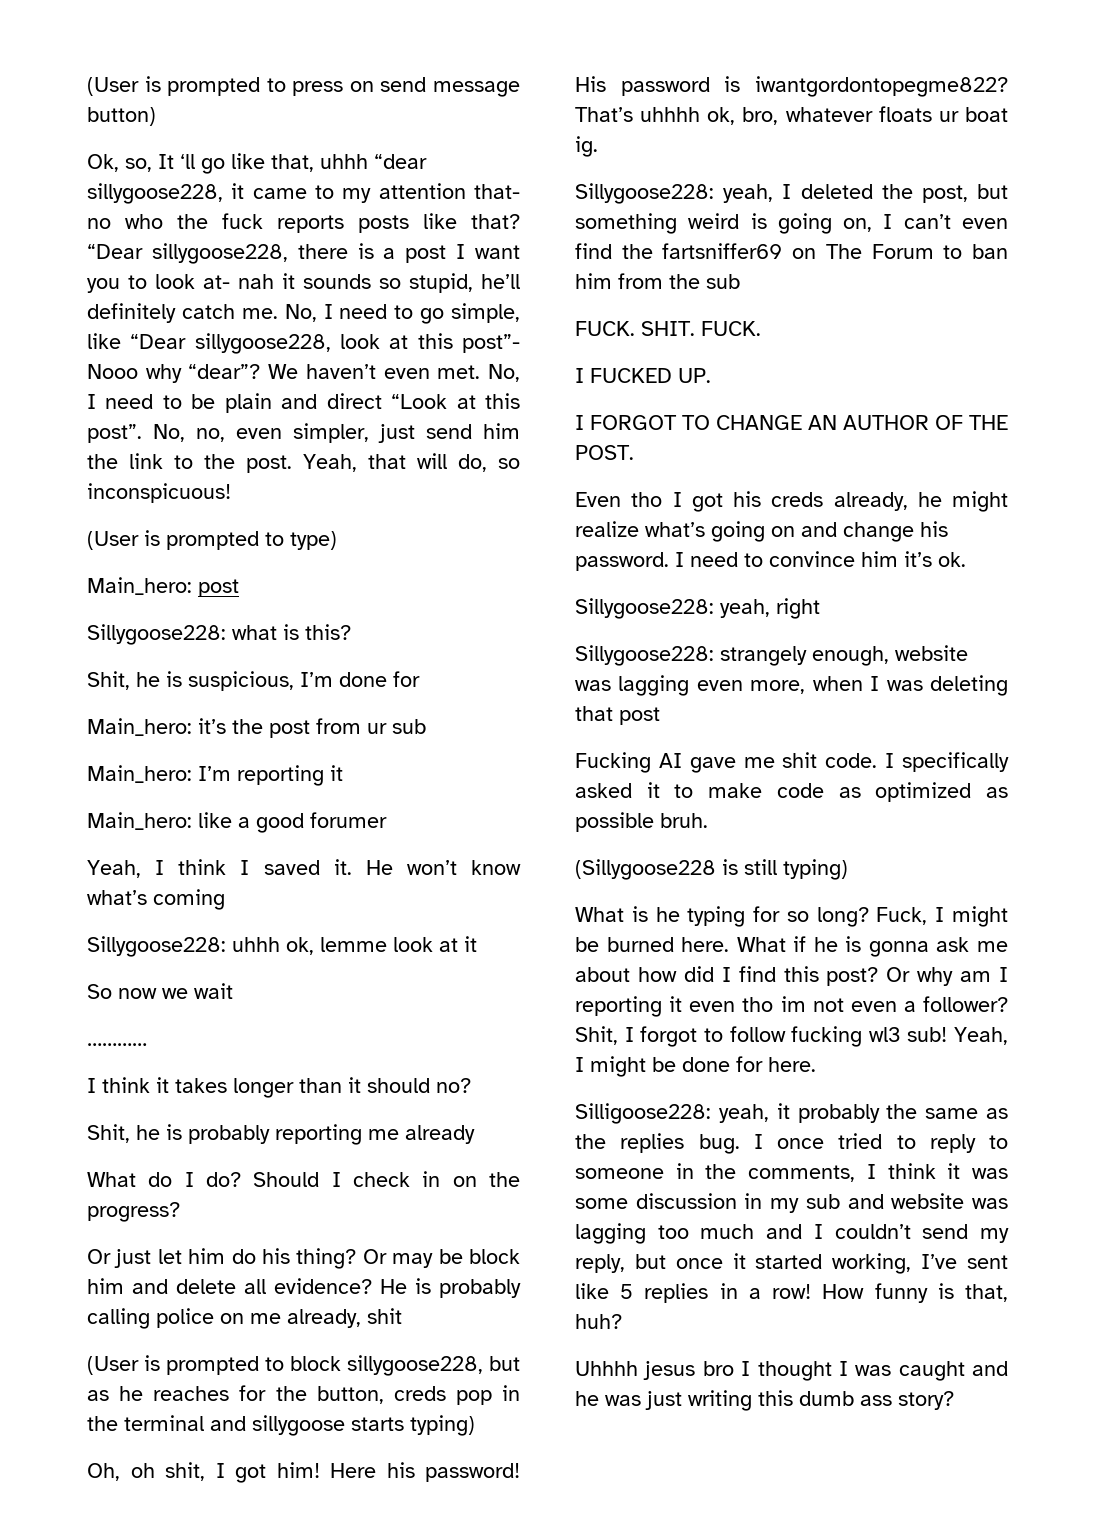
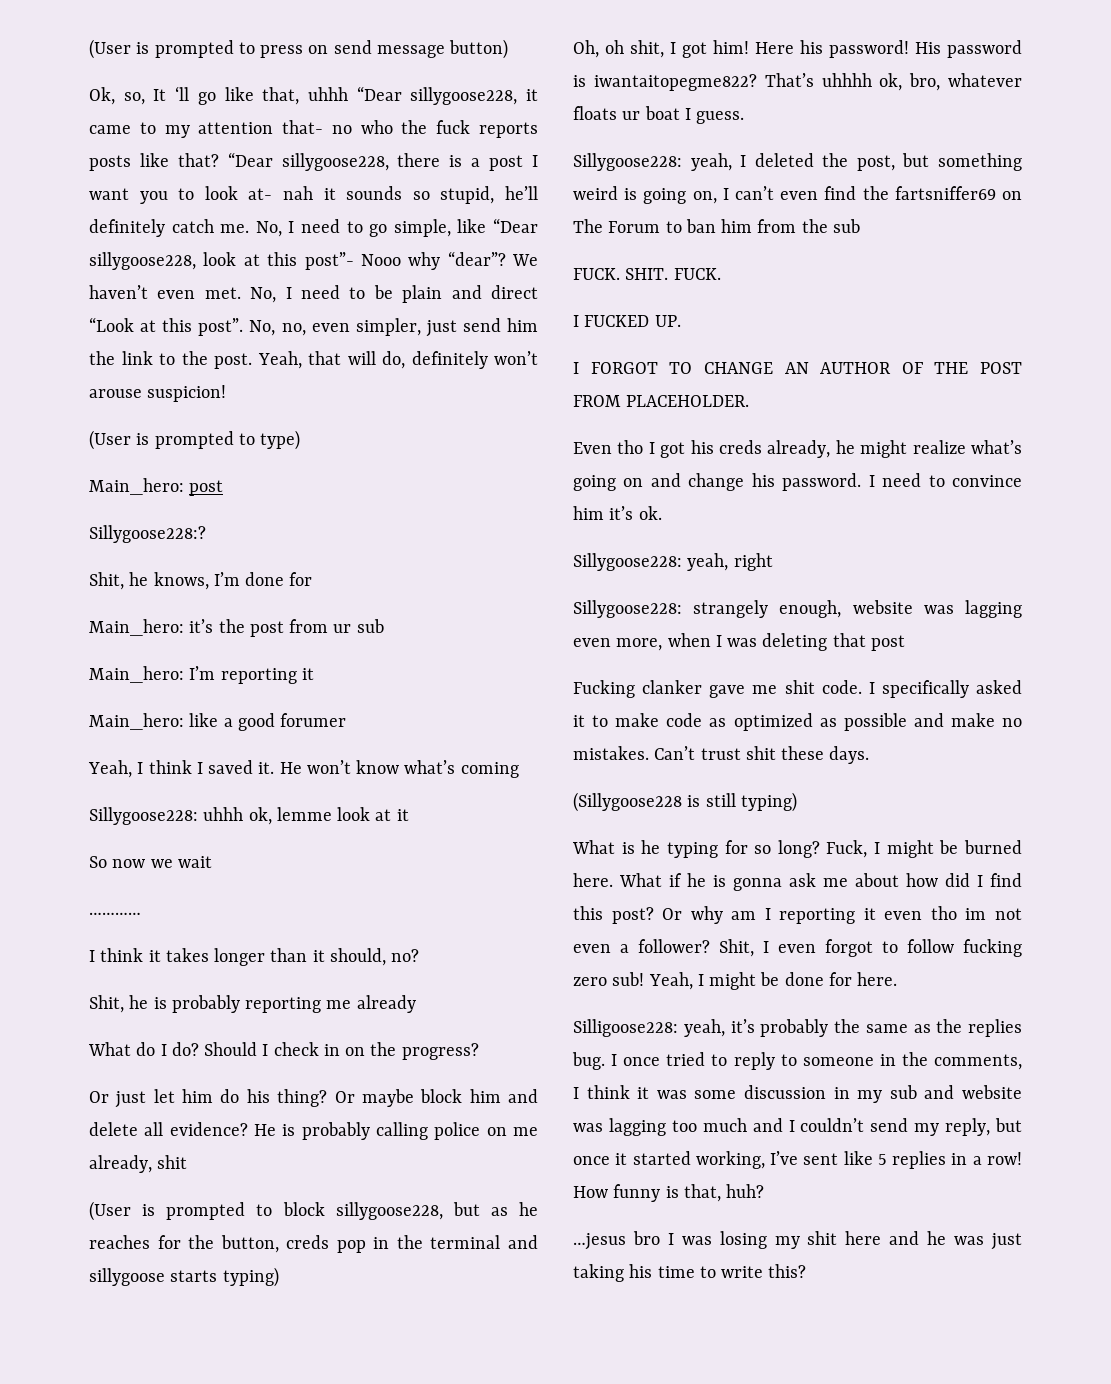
- Ok, so, It ‘ll go like that, uhhh “dear sillygoose228, it came to my attention that- no who the fuck reports posts like that?
+ Ok, so, It ‘ll go like that, uhhh “Dear sillygoose228, it came to my attention that- no who the fuck reports posts like that?
- Yeah, that will do, so inconspicuous!
+ Yeah, that will do, definitely won’t arouse suspicion!
- Sillygoose228: what is this?
- Shit, he is suspicious, I’m done for
+ Sillygoose228:?
+ Shit, he knows, I’m done for
- I think it takes longer than it should no?
+ I think it takes longer than it should, no?
- Or may be block him and delete all evidence?
+ Or maybe block him and delete all evidence?
- His password is iwantgordontopegme822?
+ His password is iwantaitopegme822?
- That’s uhhhh ok, bro, whatever floats ur boat ig.
+ That’s uhhhh ok, bro, whatever floats ur boat I guess.
- I FORGOT TO CHANGE AN AUTHOR OF THE POST.
+ I FORGOT TO CHANGE AN AUTHOR OF THE POST FROM PLACEHOLDER.
- Fucking AI gave me shit code.
+ Fucking clanker gave me shit code.
- I specifically asked it to make code as optimized as possible bruh.
+ I specifically asked it to make code as optimized as possible and make no mistakes. Can’t trust shit these days.
- Shit, I forgot to follow fucking wl3 sub!
+ Shit, I even forgot to follow fucking zero sub!
- Silligoose228: yeah, it probably the same as the replies bug.
+ Silligoose228: yeah, it’s probably the same as the replies bug.
- Uhhhh jesus bro I thought I was caught and he was just writing this dumb ass story?
+ …jesus bro I was losing my shit here and he was just taking his time to write this?

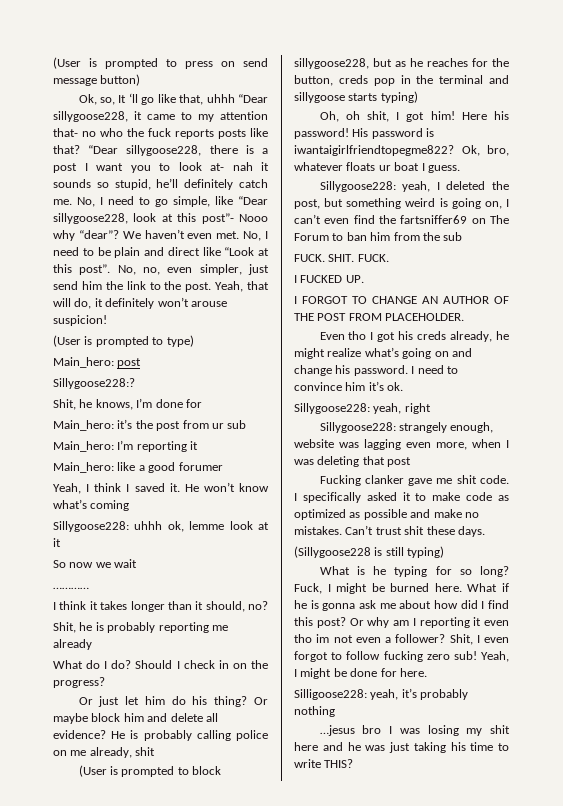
- No, I need to be plain and direct “Look at this post”.
+ No, I need to be plain and direct like “Look at this post”.
- Yeah, that will do, definitely won’t arouse suspicion!
+ Yeah, that will do, it definitely won’t arouse suspicion!
- His password is iwantaitopegme822? That’s uhhhh ok, bro, whatever floats ur boat I guess.
+ His password is iwantaigirlfriendtopegme822? Ok, bro, whatever floats ur boat I guess.
- Silligoose228: yeah, it’s probably the same as the replies bug. I once tried to reply to someone in the comments, I think it was some discussion in my sub and website was lagging too much and I couldn’t send my reply, but once it started working, I’ve sent like 5 replies in a row! How funny is that, huh?
+ Silligoose228: yeah, it’s probably nothing
- …jesus bro I was losing my shit here and he was just taking his time to write this?
+ …jesus bro I was losing my shit here and he was just taking his time to write THIS?

